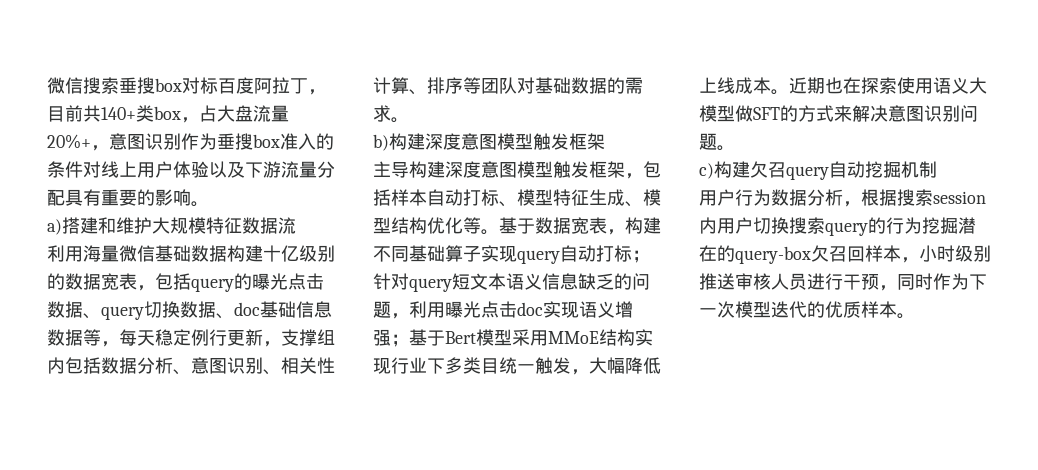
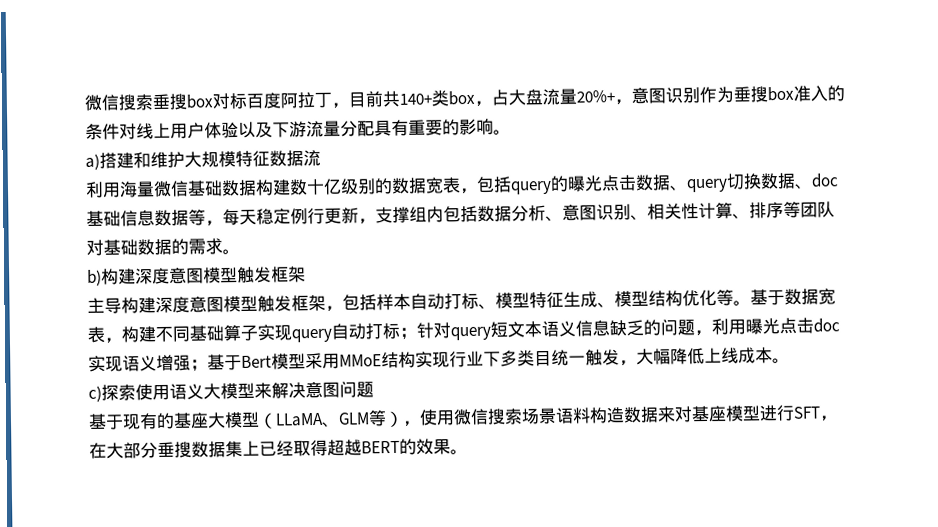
- 利用海量微信基础数据构建十亿级别的数据宽表，包括query的曝光点击数据、query切换数据、doc基础信息数据等，每天稳定例行更新，支撑组内包括数据分析、意图识别、相关性计算、排序等团队对基础数据的需求。
+ 利用海量微信基础数据构建数十亿级别的数据宽表，包括query的曝光点击数据、query切换数据、doc基础信息数据等，每天稳定例行更新，支撑组内包括数据分析、意图识别、相关性计算、排序等团队对基础数据的需求。
- 基于数据宽表，构建不同基础算子实现query自动打标；针对query短文本语义信息缺乏的问题，利用曝光点击doc实现语义增强；基于Bert模型采用MMoE结构实现行业下多类目统一触发，大幅降低上线成本。近期也在探索使用语义大模型做SFT的方式来解决意图识别问题。
- c)构建欠召query自动挖掘机制
- 用户行为数据分析，根据搜索session内用户切换搜索query的行为挖掘潜在的query-box欠召回样本，小时级别推送审核人员进行干预，同时作为下一次模型迭代的优质样本。
+ 基于数据宽表，构建不同基础算子实现query自动打标；针对query短文本语义信息缺乏的问题，利用曝光点击doc实现语义增强；基于Bert模型采用MMoE结构实现行业下多类目统一触发，大幅降低上线成本。
+ c)探索使用语义大模型来解决意图问题
+ 基于现有的基座大模型（LLaMA、GLM等），使用微信搜索场景语料构造数据来对基座模型进行SFT，在大部分垂搜数据集上已经取得超越BERT的效果。

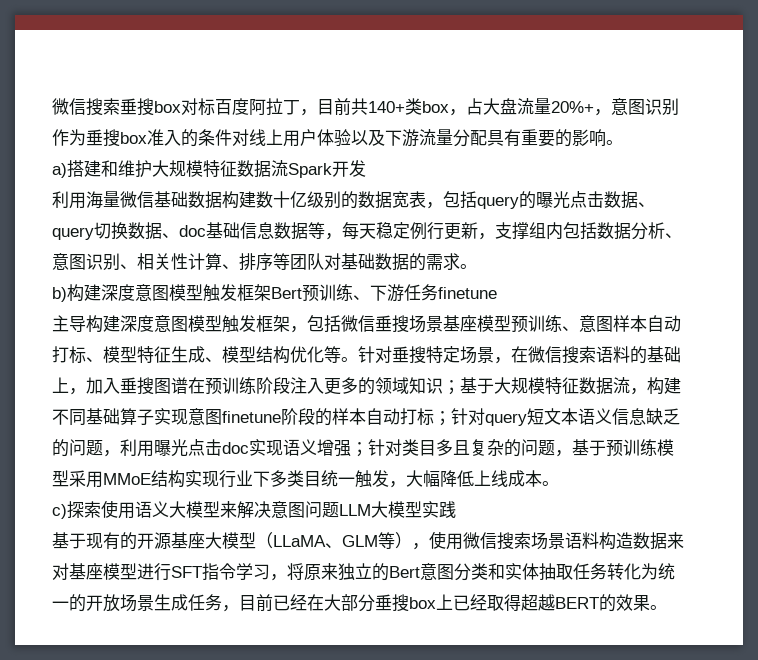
- a)搭建和维护大规模特征数据流
+ a)搭建和维护大规模特征数据流Spark开发
- b)构建深度意图模型触发框架
+ b)构建深度意图模型触发框架Bert预训练、下游任务finetune
- 主导构建深度意图模型触发框架，包括样本自动打标、模型特征生成、模型结构优化等。
+ 主导构建深度意图模型触发框架，包括微信垂搜场景基座模型预训练、意图样本自动打标、模型特征生成、模型结构优化等。
- 基于数据宽表，构建不同基础算子实现query自动打标；针对query短文本语义信息缺乏的问题，利用曝光点击doc实现语义增强；基于Bert模型采用MMoE结构实现行业下多类目统一触发，大幅降低上线成本。
+ 针对垂搜特定场景，在微信搜索语料的基础上，加入垂搜图谱在预训练阶段注入更多的领域知识；基于大规模特征数据流，构建不同基础算子实现意图finetune阶段的样本自动打标；针对query短文本语义信息缺乏的问题，利用曝光点击doc实现语义增强；针对类目多且复杂的问题，基于预训练模型采用MMoE结构实现行业下多类目统一触发，大幅降低上线成本。
- c)探索使用语义大模型来解决意图问题
+ c)探索使用语义大模型来解决意图问题LLM大模型实践
- 基于现有的基座大模型（LLaMA、GLM等），使用微信搜索场景语料构造数据来对基座模型进行SFT，在大部分垂搜数据集上已经取得超越BERT的效果。
+ 基于现有的开源基座大模型（LLaMA、GLM等），使用微信搜索场景语料构造数据来对基座模型进行SFT指令学习，将原来独立的Bert意图分类和实体抽取任务转化为统一的开放场景生成任务，目前已经在大部分垂搜box上已经取得超越BERT的效果。

